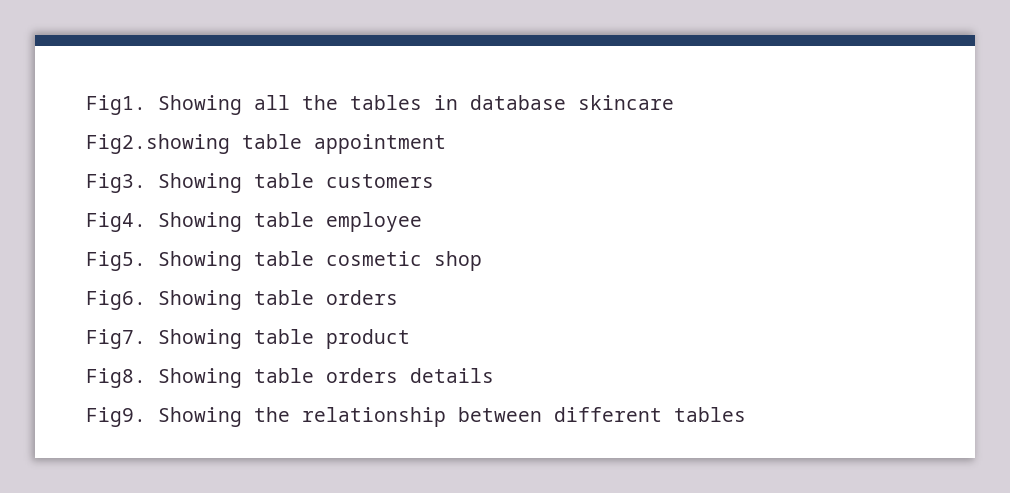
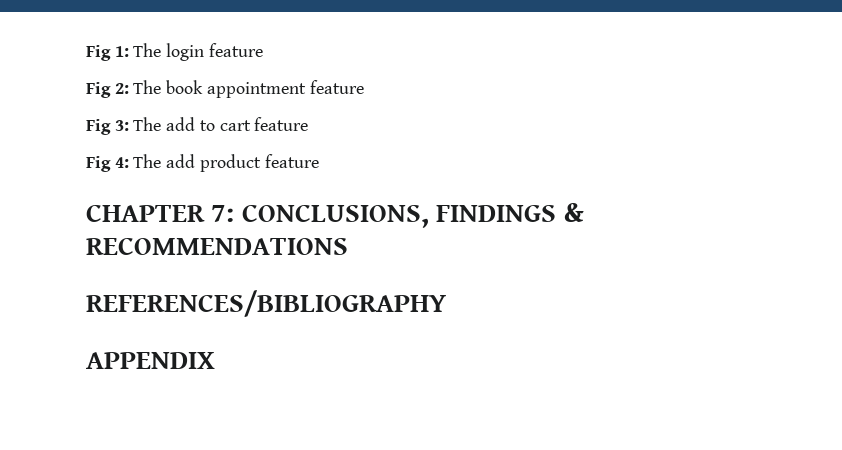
- Fig1. Showing all the tables in database skincare
- Fig2.showing table appointment
- Fig3. Showing table customers
- Fig4. Showing table employee
- Fig5. Showing table cosmetic shop
- Fig6. Showing table orders
- Fig7. Showing table product
- Fig8. Showing table orders details
- Fig9. Showing the relationship between different tables
+ Fig 1: The login feature
+ Fig 2: The book appointment feature
+ Fig 3: The add to cart feature
+ Fig 4: The add product feature
+ CHAPTER 7: CONCLUSIONS, FINDINGS & RECOMMENDATIONS
+ REFERENCES/BIBLIOGRAPHY
+ APPENDIX

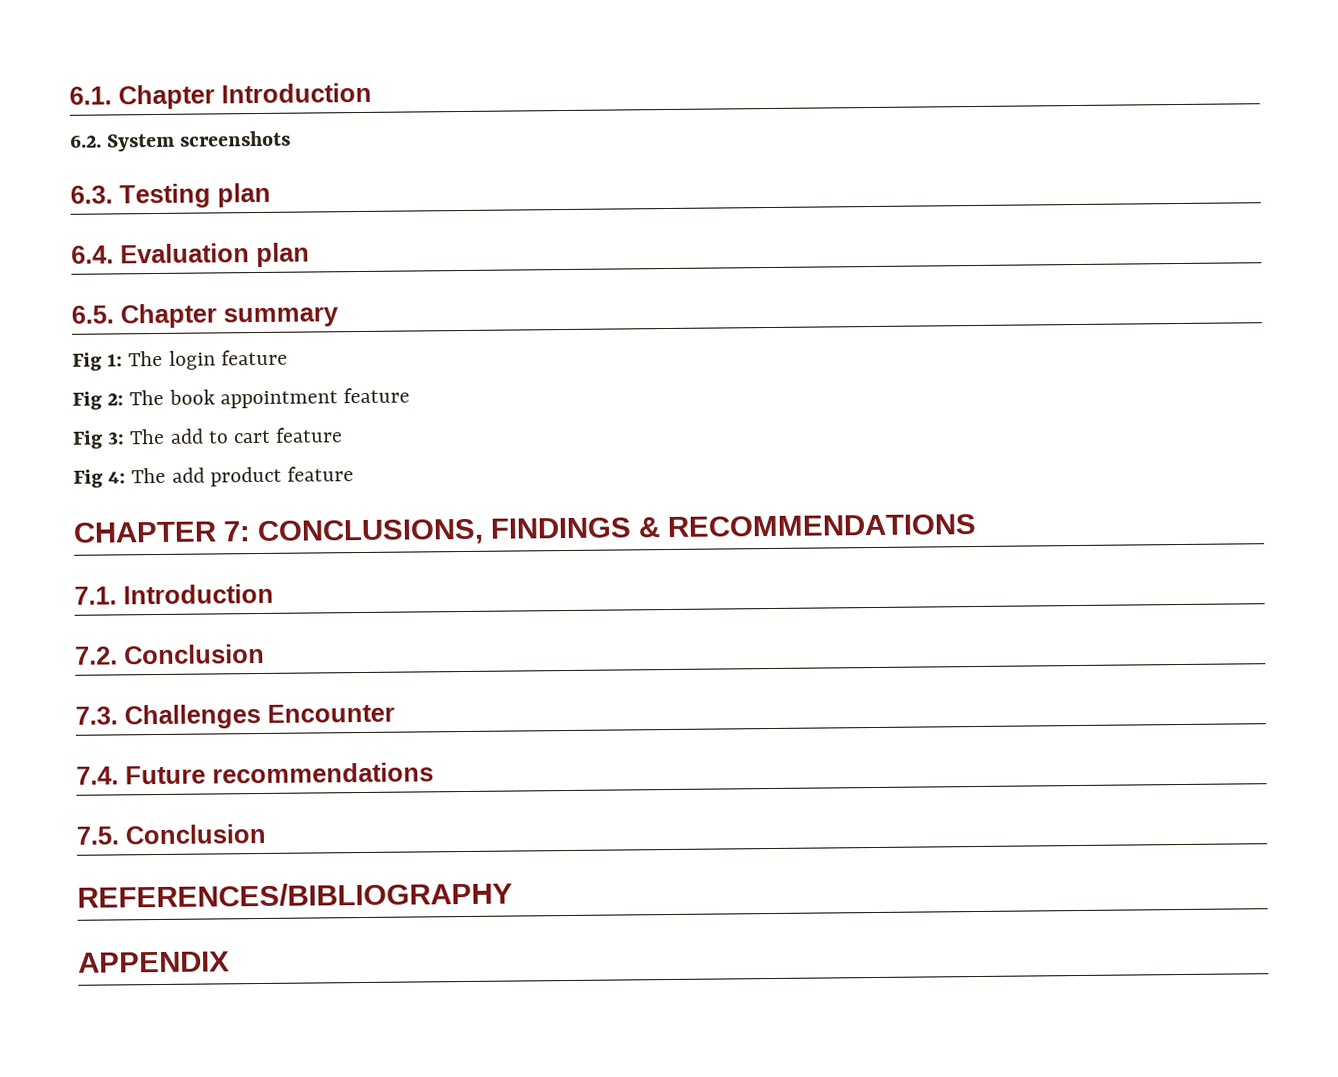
+ 6.1. Chapter Introduction
+ 6.2. System screenshots
+ 6.3. Testing plan
+ 6.4. Evaluation plan
+ 6.5. Chapter summary
+ 7.1. Introduction
+ 7.2. Conclusion
+ 7.3. Challenges Encounter
+ 7.4. Future recommendations
+ 7.5. Conclusion

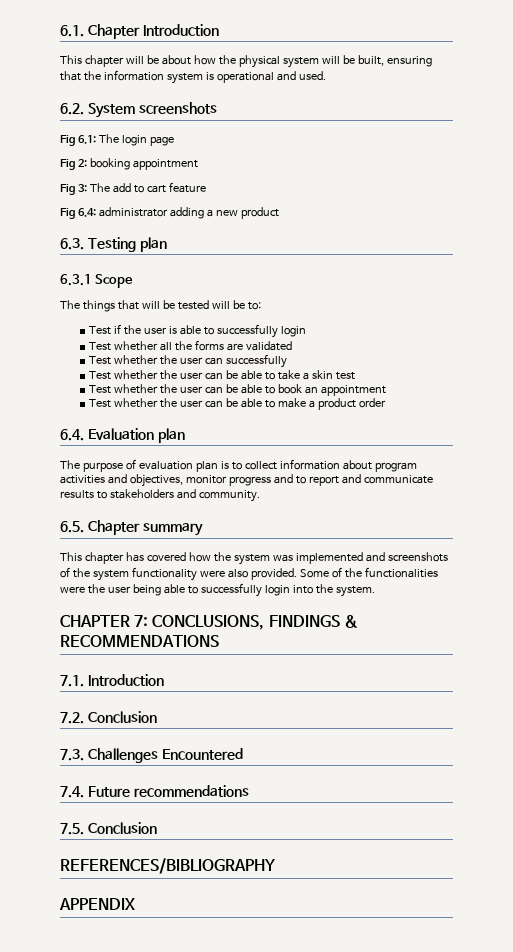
+ This chapter will be about how the physical system will be built, ensuring that the information system is operational and used.
  6.2. System screenshots
- 6.3. Testing plan
- 6.4. Evaluation plan
- 6.5. Chapter summary
- Fig 1: The login feature
+ Fig 6.1: The login page
- Fig 2: The book appointment feature
+ Fig 2: booking appointment
- Fig 4: The add product feature
+ Fig 6.4: administrator adding a new product
+ 6.3. Testing plan
+ 6.3.1 Scope
+ The things that will be tested will be to:
+ Test if the user is able to successfully login
+ Test whether all the forms are validated
+ Test whether the user can successfully
+ Test whether the user can be able to take a skin test
+ Test whether the user can be able to book an appointment
+ Test whether the user can be able to make a product order
+ 6.4. Evaluation plan
+ The purpose of evaluation plan is to collect information about program activities and objectives, monitor progress and to report and communicate results to stakeholders and community.
+ 6.5. Chapter summary
+ This chapter has covered how the system was implemented and screenshots of the system functionality were also provided. Some of the functionalities were the user being able to successfully login into the system.
- 7.3. Challenges Encounter
+ 7.3. Challenges Encountered

